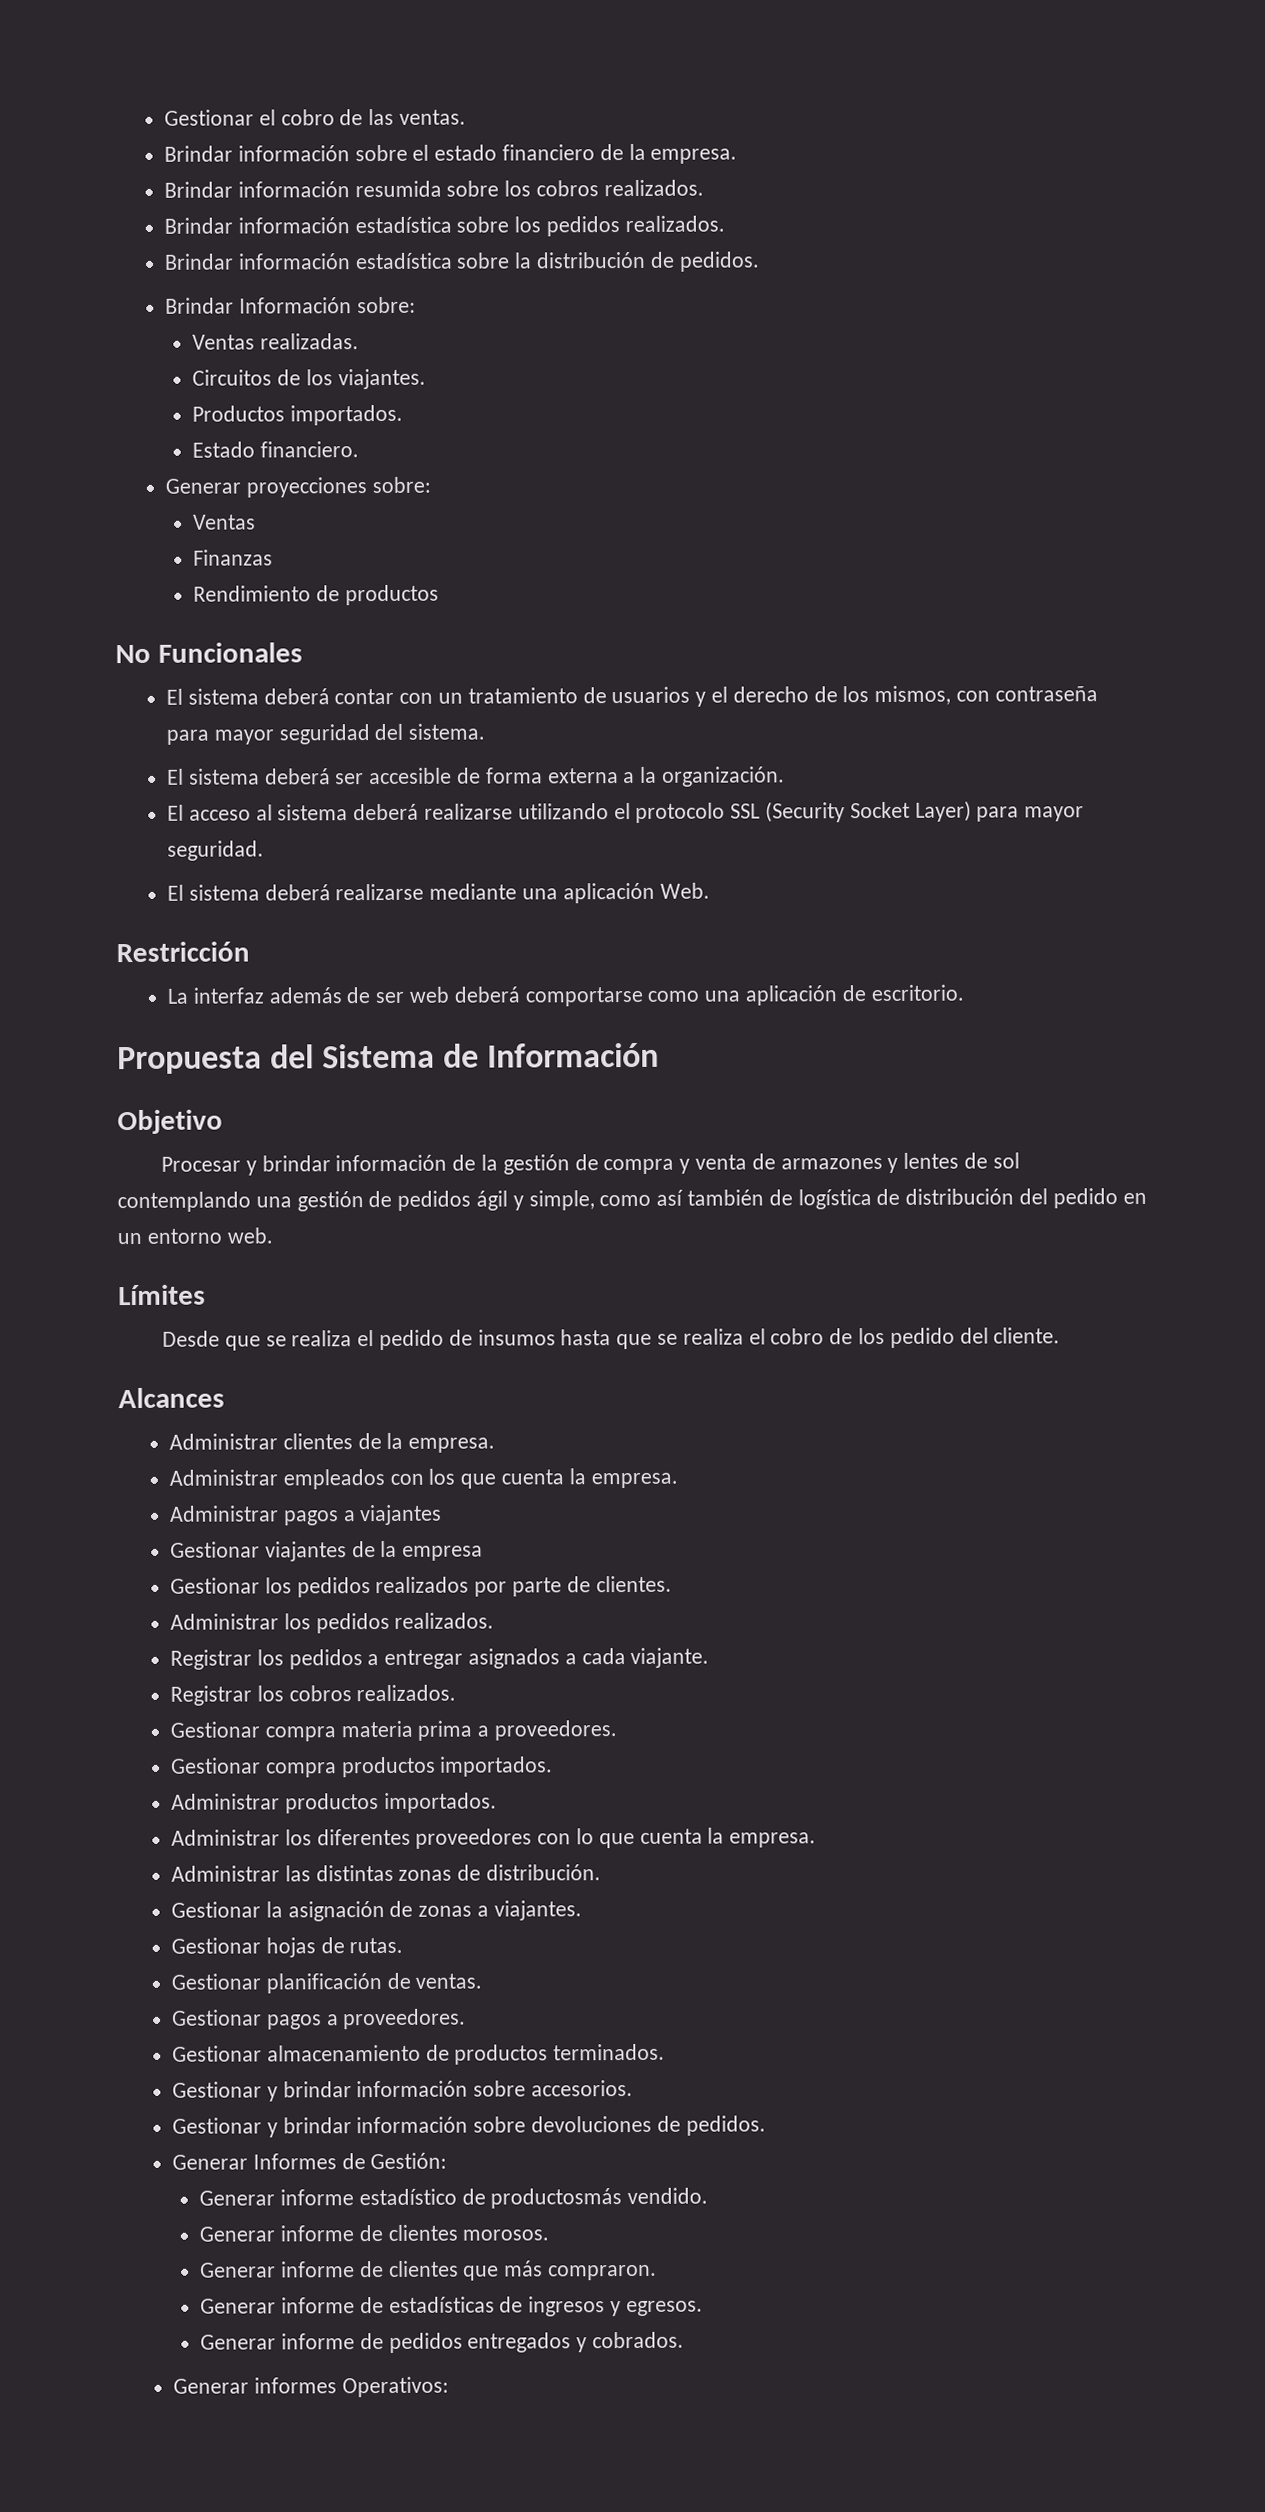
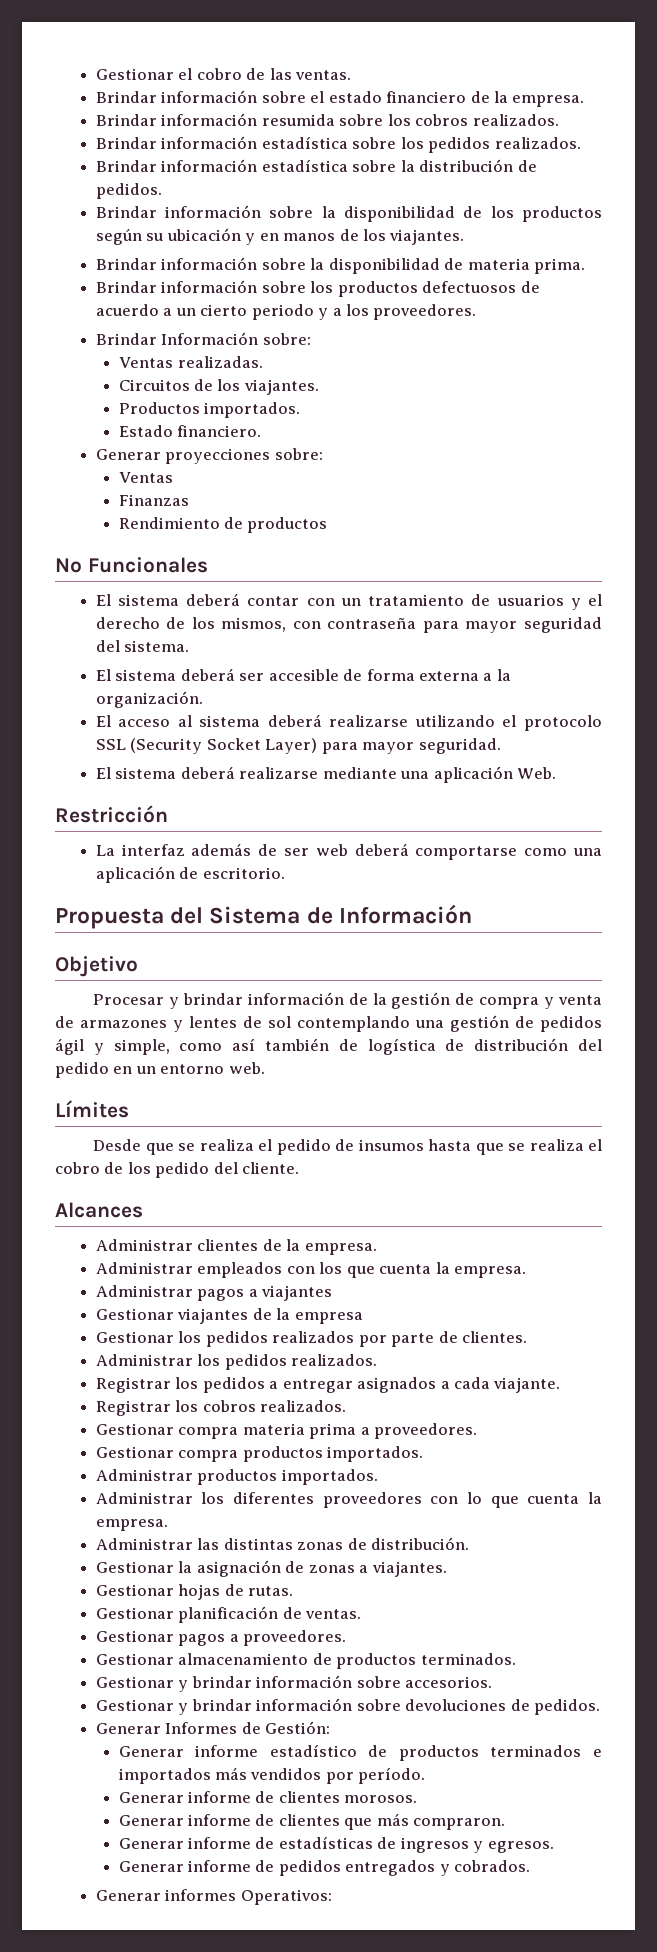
+ Brindar información sobre la disponibilidad de los productos según su ubicación y en manos de los viajantes.
+ Brindar información sobre la disponibilidad de materia prima.
+ Brindar información sobre los productos defectuosos de acuerdo a un cierto periodo y a los proveedores.
- Generar informe estadístico de productosmás vendido.
+ Generar informe estadístico de productos terminados e importados más vendidos por período.

